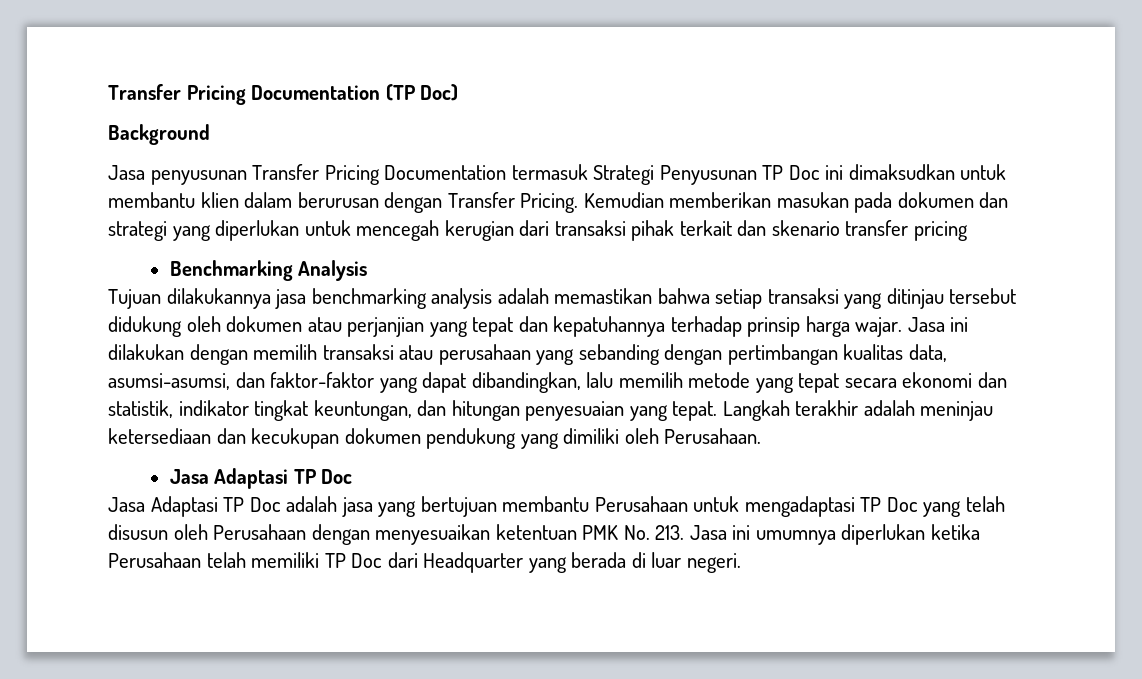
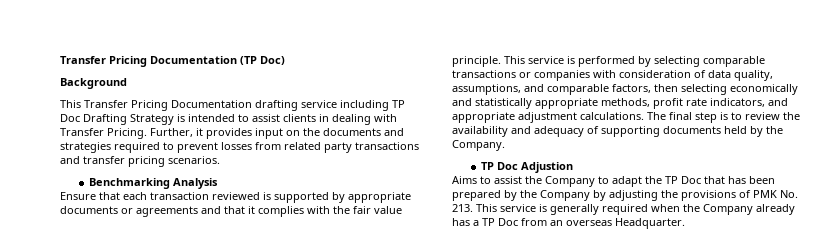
- Jasa penyusunan Transfer Pricing Documentation termasuk Strategi Penyusunan TP Doc ini dimaksudkan untuk membantu klien dalam berurusan dengan Transfer Pricing. Kemudian memberikan masukan pada dokumen dan strategi yang diperlukan untuk mencegah kerugian dari transaksi pihak terkait dan skenario transfer pricing
+ This Transfer Pricing Documentation drafting service including TP Doc Drafting Strategy is intended to assist clients in dealing with Transfer Pricing. Further, it provides input on the documents and strategies required to prevent losses from related party transactions and transfer pricing scenarios.
- Tujuan dilakukannya jasa benchmarking analysis adalah memastikan bahwa setiap transaksi yang ditinjau tersebut didukung oleh dokumen atau perjanjian yang tepat dan kepatuhannya terhadap prinsip harga wajar. Jasa ini dilakukan dengan memilih transaksi atau perusahaan yang sebanding dengan pertimbangan kualitas data, asumsi-asumsi, dan faktor-faktor yang dapat dibandingkan, lalu memilih metode yang tepat secara ekonomi dan statistik, indikator tingkat keuntungan, dan hitungan penyesuaian yang tepat. Langkah terakhir adalah meninjau ketersediaan dan kecukupan dokumen pendukung yang dimiliki oleh Perusahaan.
- Jasa Adaptasi TP Doc
- Jasa Adaptasi TP Doc adalah jasa yang bertujuan membantu Perusahaan untuk mengadaptasi TP Doc yang telah disusun oleh Perusahaan dengan menyesuaikan ketentuan PMK No. 213. Jasa ini umumnya diperlukan ketika Perusahaan telah memiliki TP Doc dari Headquarter yang berada di luar negeri.
+ Ensure that each transaction reviewed is supported by appropriate documents or agreements and that it complies with the fair value principle. This service is performed by selecting comparable transactions or companies with consideration of data quality, assumptions, and comparable factors, then selecting economically and statistically appropriate methods, profit rate indicators, and appropriate adjustment calculations. The final step is to review the availability and adequacy of supporting documents held by the Company.
+ TP Doc Adjustion
+ Aims to assist the Company to adapt the TP Doc that has been prepared by the Company by adjusting the provisions of PMK No. 213. This service is generally required when the Company already has a TP Doc from an overseas Headquarter.

